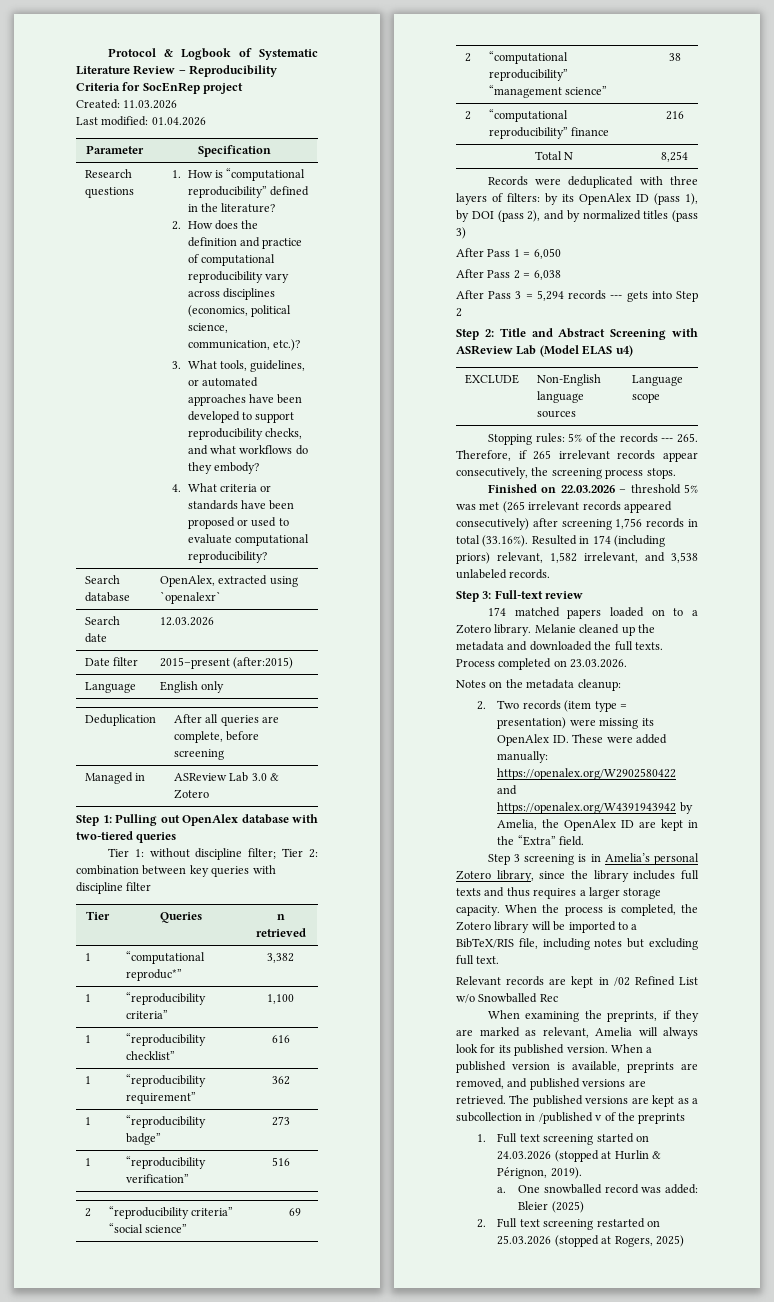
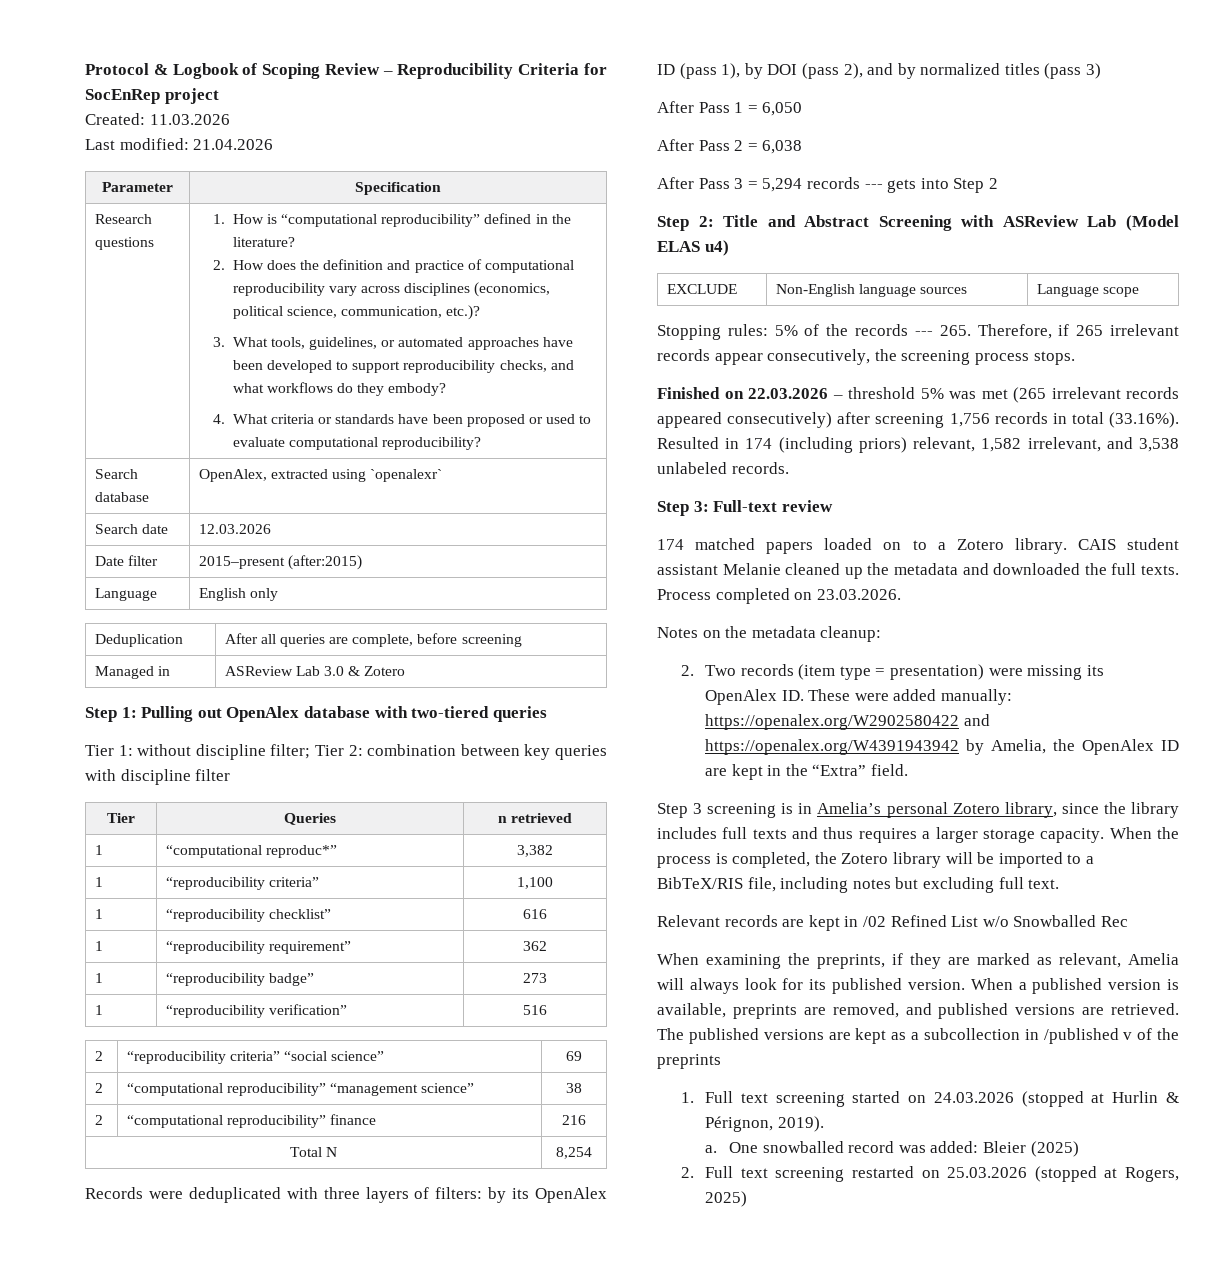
- Protocol & Logbook of Systematic Literature Review – Reproducibility Criteria for SocEnRep project
+ Protocol & Logbook of Scoping Review – Reproducibility Criteria for SocEnRep project
- Last modified: 01.04.2026
+ Last modified: 21.04.2026
- Melanie cleaned up the metadata and downloaded the full texts.
+ CAIS student assistant Melanie cleaned up the metadata and downloaded the full texts.

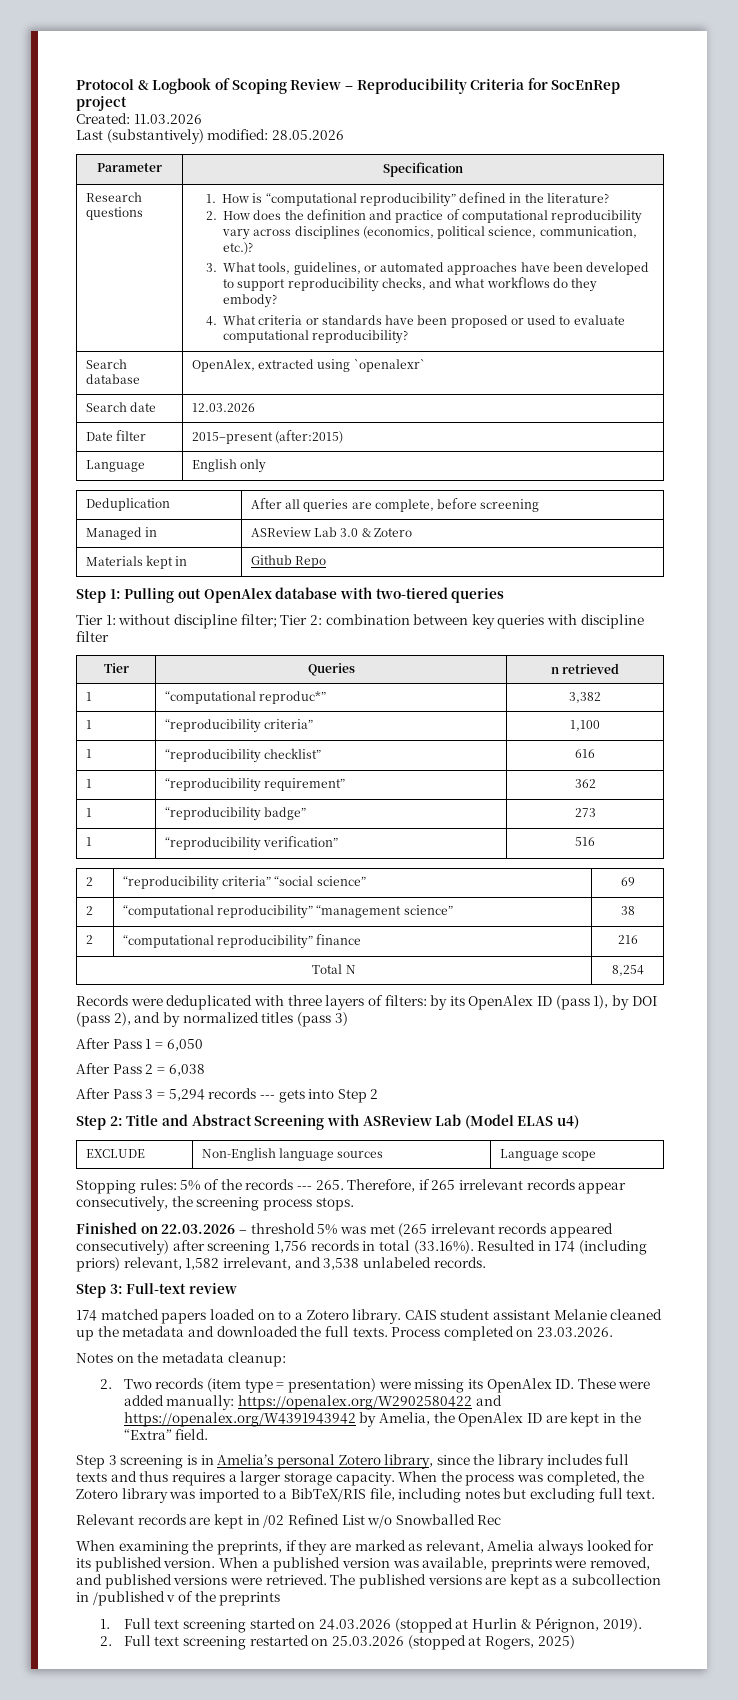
- Last modified: 21.04.2026
+ Last (substantively) modified: 28.05.2026
+ Materials kept in | Github Repo
- When the process is completed, the Zotero library will be imported to a BibTeX/RIS file, including notes but excluding full text.
+ When the process was completed, the Zotero library was imported to a BibTeX/RIS file, including notes but excluding full text.
- When examining the preprints, if they are marked as relevant, Amelia will always look for its published version.
+ When examining the preprints, if they are marked as relevant, Amelia always looked for its published version.
- When a published version is available, preprints are removed, and published versions are retrieved.
+ When a published version was available, preprints were removed, and published versions were retrieved.
- a. One snowballed record was added: Bleier (2025)

